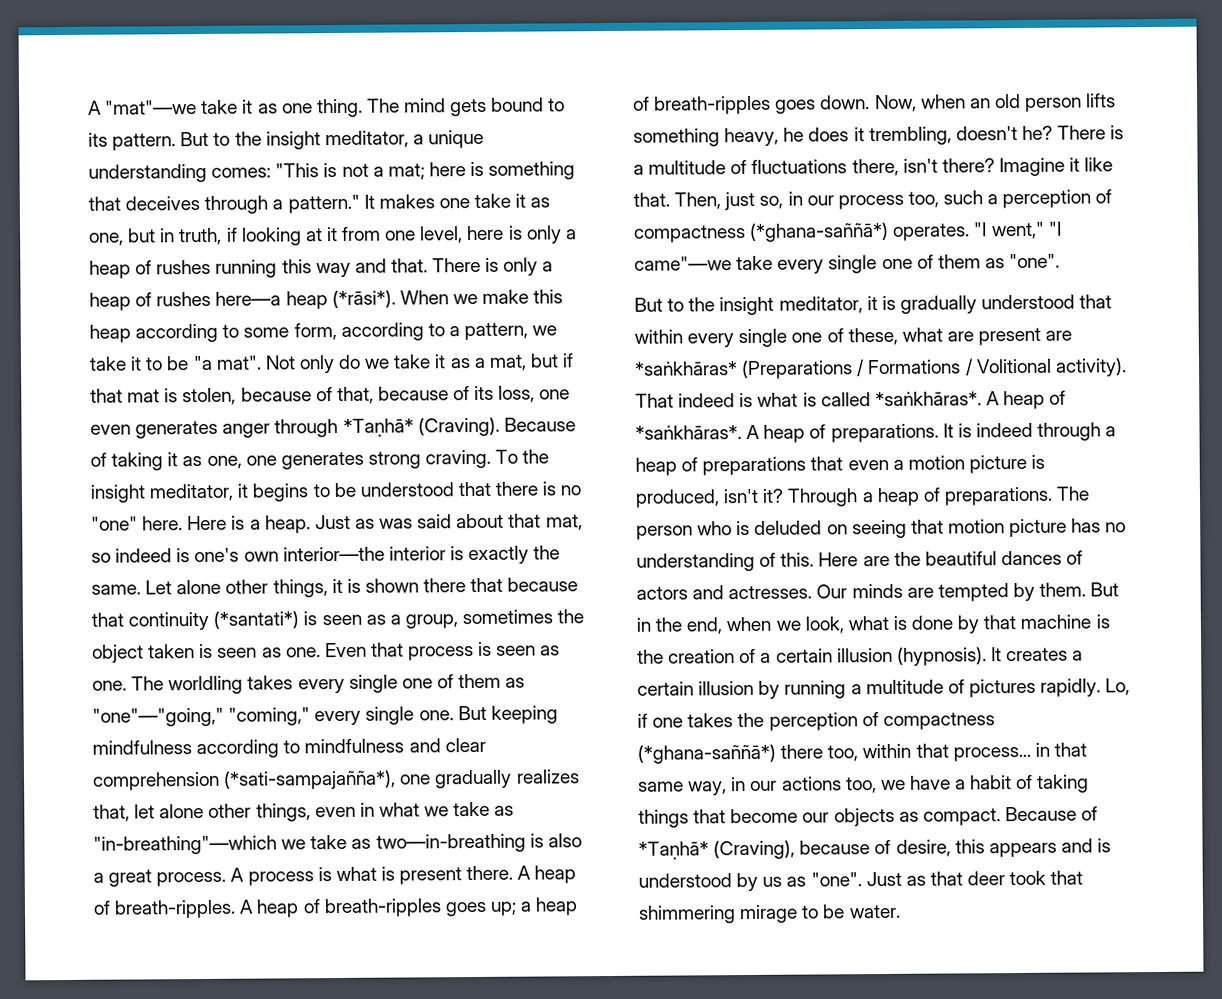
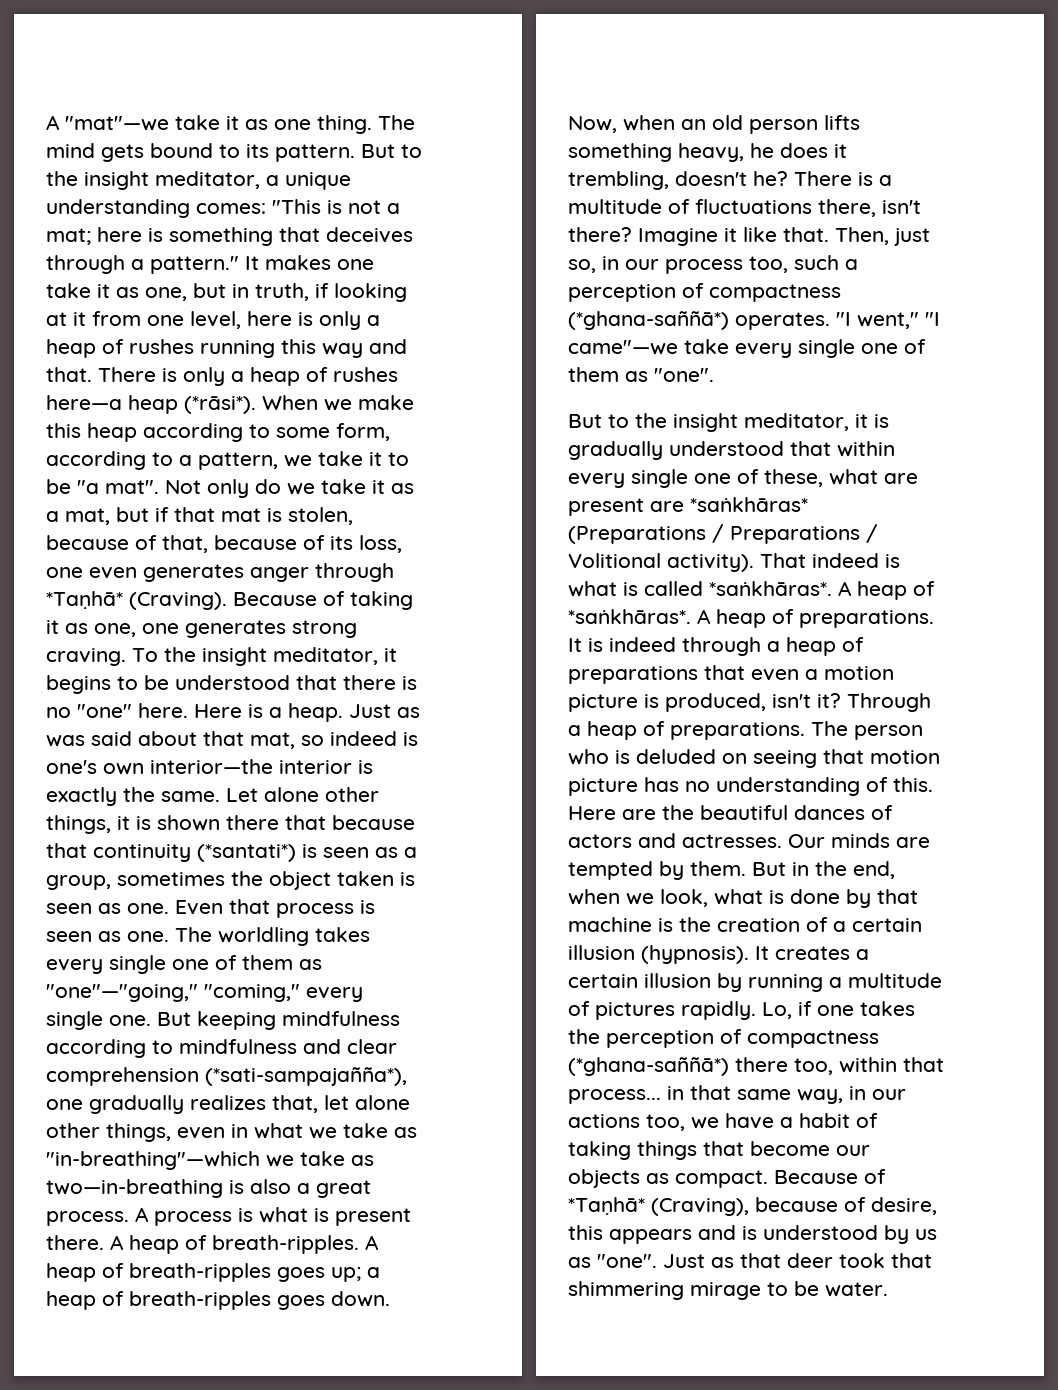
- But to the insight meditator, it is gradually understood that within every single one of these, what are present are *saṅkhāras* (Preparations / Formations / Volitional activity).
+ But to the insight meditator, it is gradually understood that within every single one of these, what are present are *saṅkhāras* (Preparations / Preparations / Volitional activity).

